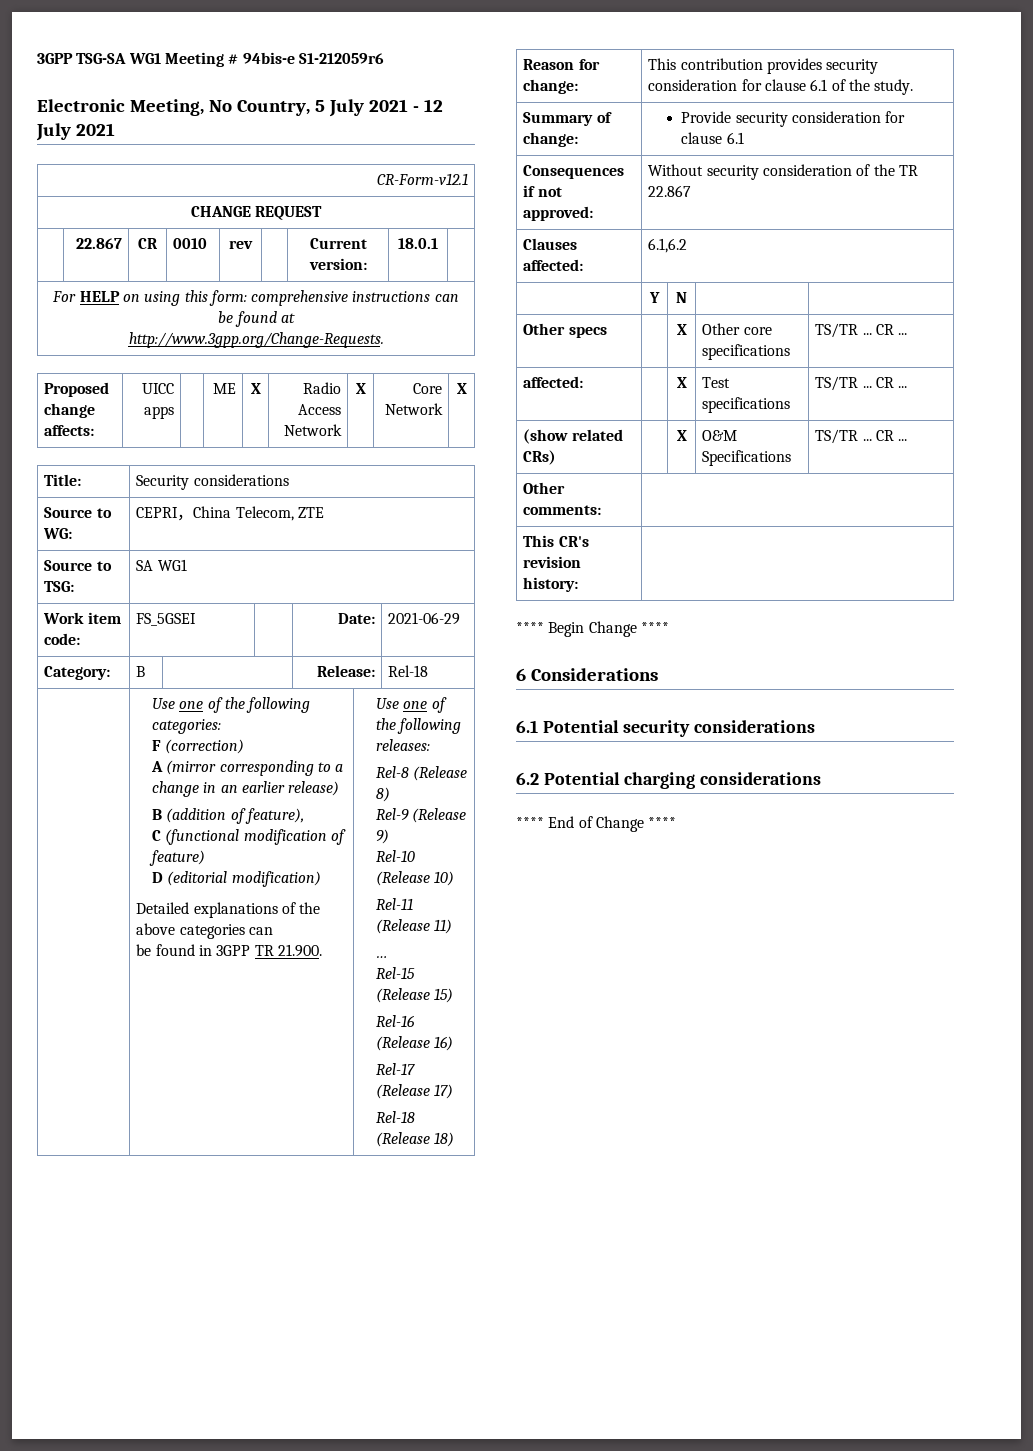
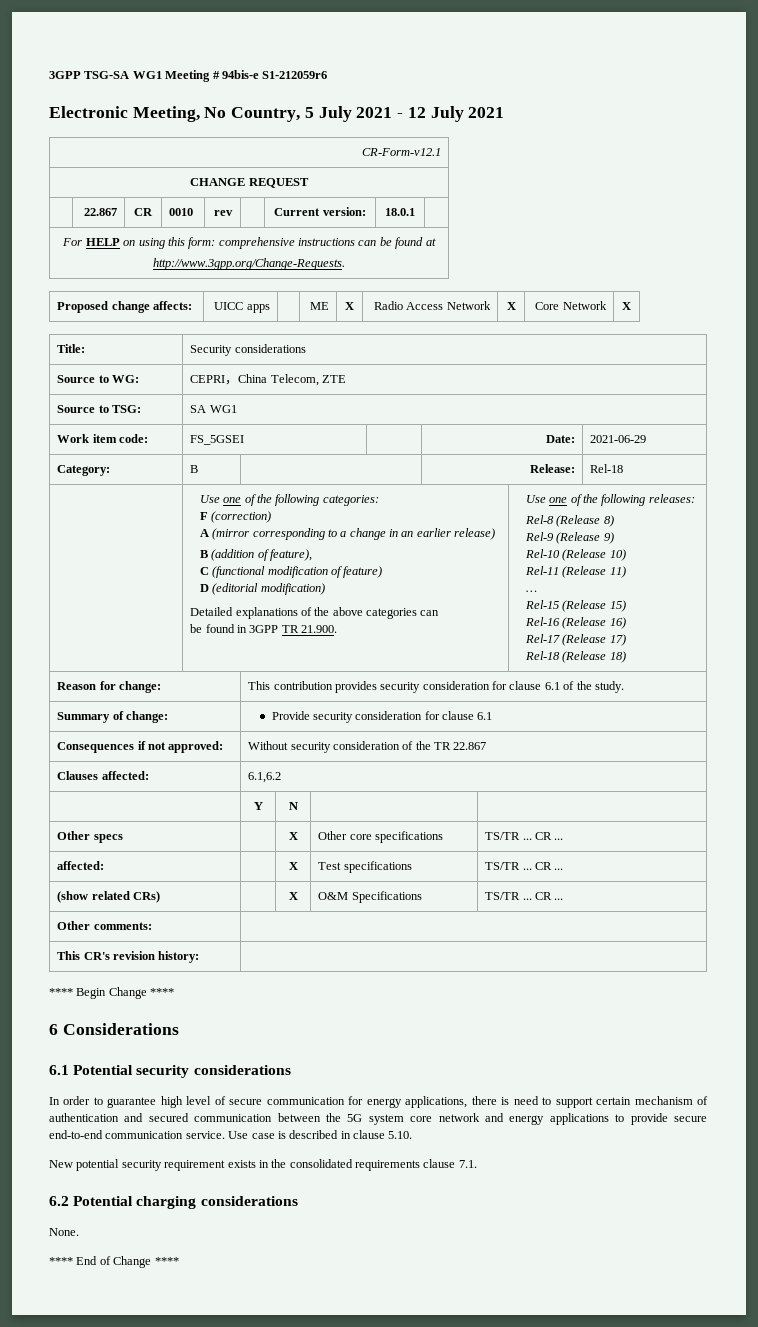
+ In order to guarantee high level of secure communication for energy applications, there is need to support certain mechanism of authentication and secured communication between the 5G system core network and energy applications to provide secure end-to-end communication service. Use case is described in clause 5.10.
+ New potential security requirement exists in the consolidated requirements clause 7.1.
+ None.

